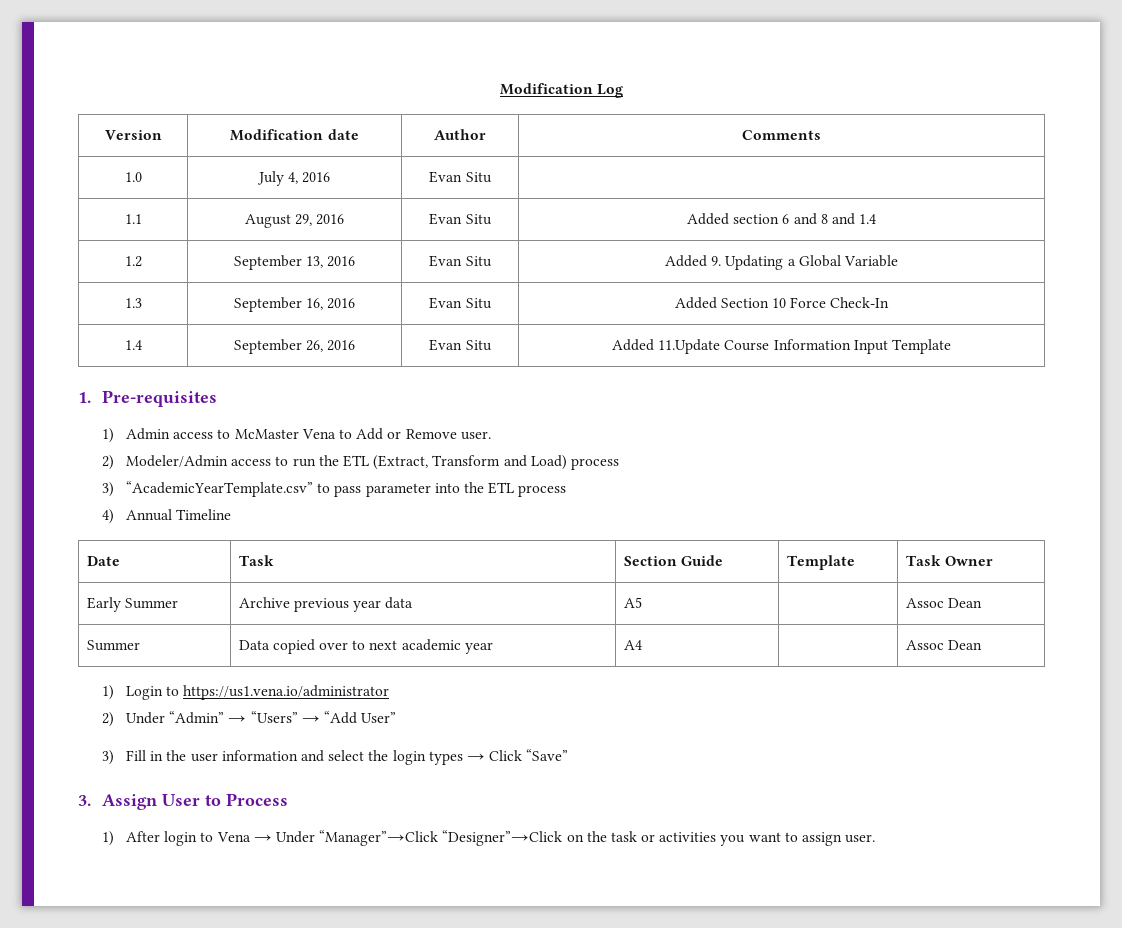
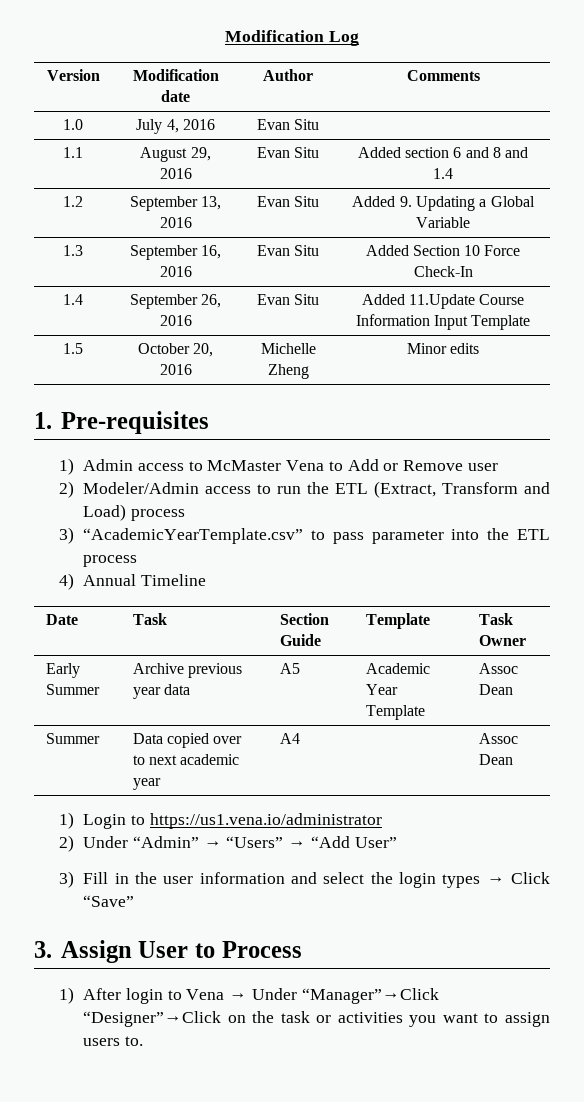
+ 1.5 | October 20, 2016 | Michelle Zheng | Minor edits
- 1) Admin access to McMaster Vena to Add or Remove user.
+ 1) Admin access to McMaster Vena to Add or Remove user
- Early Summer | Archive previous year data | A5 | | Assoc Dean
+ Early Summer | Archive previous year data | A5 | Academic Year Template | Assoc Dean
- 1) After login to Vena → Under “Manager”→Click “Designer”→Click on the task or activities you want to assign user.
+ 1) After login to Vena → Under “Manager”→Click “Designer”→Click on the task or activities you want to assign users to.

